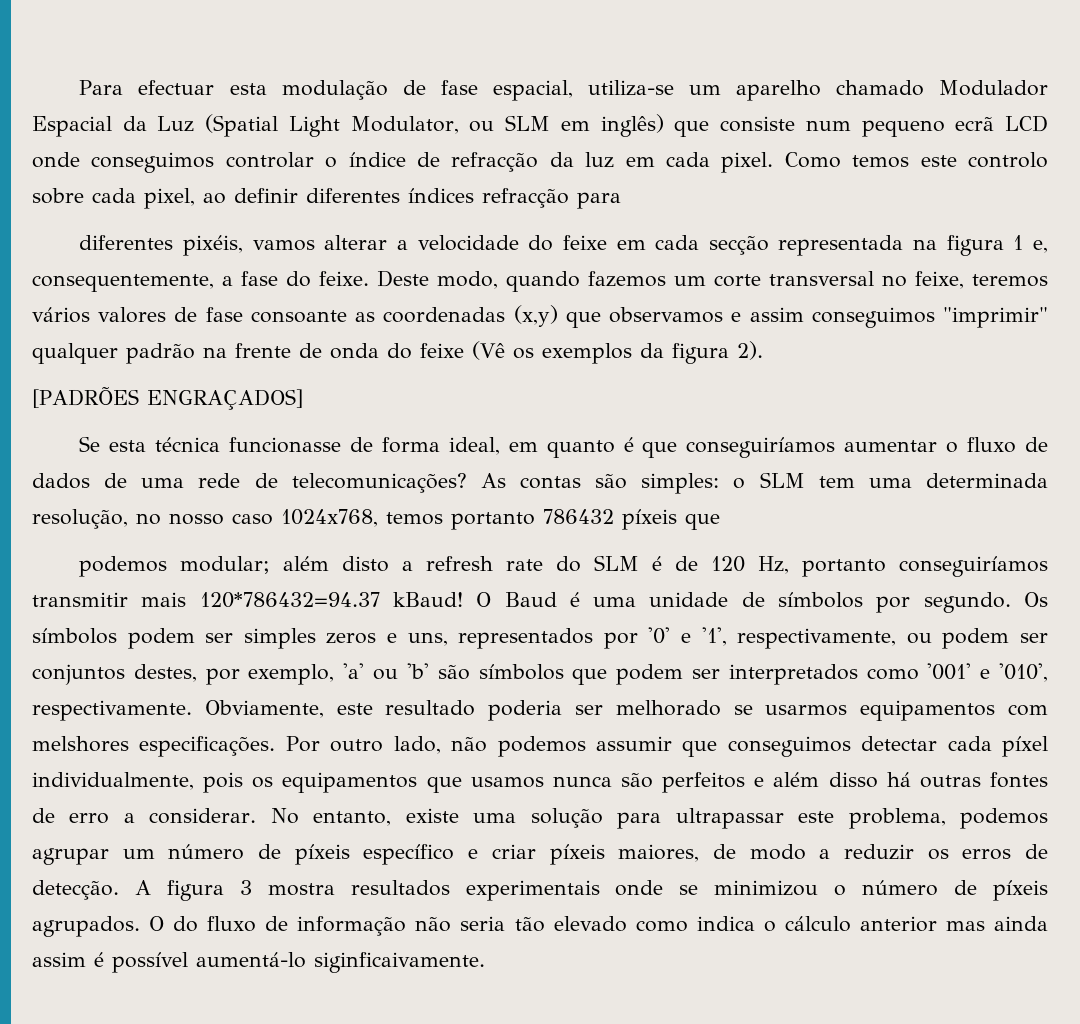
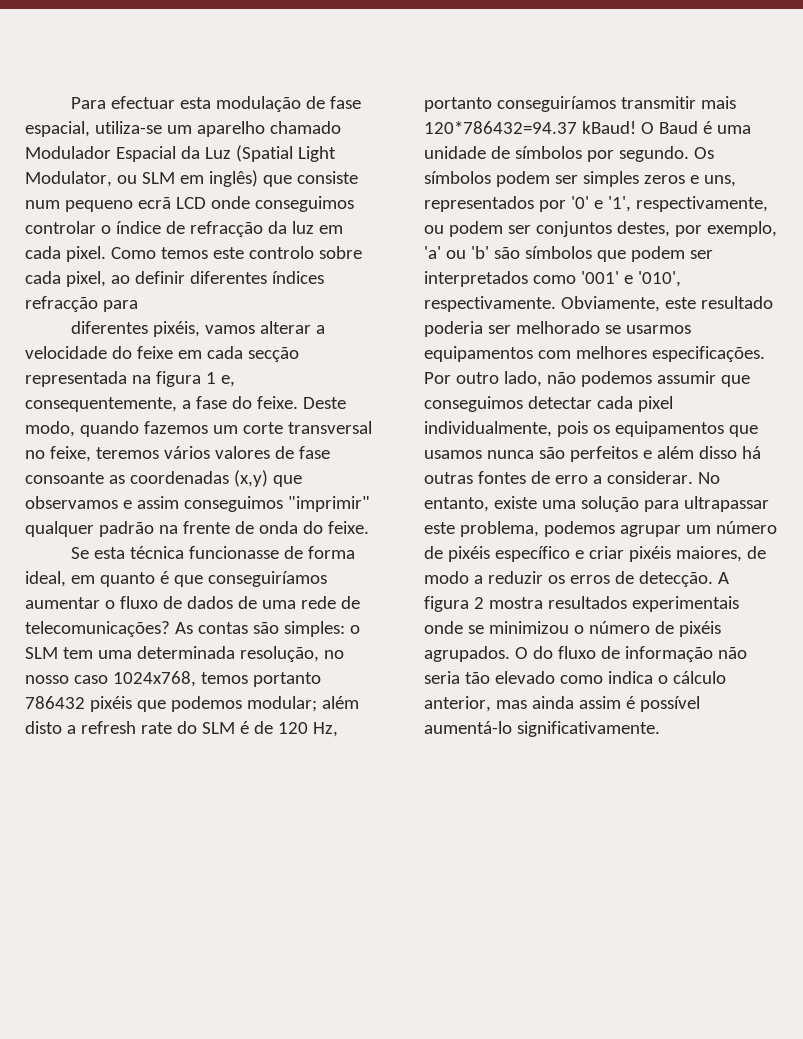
- Deste modo, quando fazemos um corte transversal no feixe, teremos vários valores de fase consoante as coordenadas (x,y) que observamos e assim conseguimos "imprimir" qualquer padrão na frente de onda do feixe (Vê os exemplos da figura 2).
- [PADRÕES ENGRAÇADOS]
+ Deste modo, quando fazemos um corte transversal no feixe, teremos vários valores de fase consoante as coordenadas (x,y) que observamos e assim conseguimos "imprimir" qualquer padrão na frente de onda do feixe.
- As contas são simples: o SLM tem uma determinada resolução, no nosso caso 1024x768, temos portanto 786432 píxeis que
- podemos modular; além disto a refresh rate do SLM é de 120 Hz, portanto conseguiríamos transmitir mais 120*786432=94.37 kBaud!
+ As contas são simples: o SLM tem uma determinada resolução, no nosso caso 1024x768, temos portanto 786432 pixéis que podemos modular; além disto a refresh rate do SLM é de 120 Hz, portanto conseguiríamos transmitir mais 120*786432=94.37 kBaud!
- Obviamente, este resultado poderia ser melhorado se usarmos equipamentos com melshores especificações.
+ Obviamente, este resultado poderia ser melhorado se usarmos equipamentos com melhores especificações.
- Por outro lado, não podemos assumir que conseguimos detectar cada píxel individualmente, pois os equipamentos que usamos nunca são perfeitos e além disso há outras fontes de erro a considerar.
+ Por outro lado, não podemos assumir que conseguimos detectar cada pixel individualmente, pois os equipamentos que usamos nunca são perfeitos e além disso há outras fontes de erro a considerar.
- No entanto, existe uma solução para ultrapassar este problema, podemos agrupar um número de píxeis específico e criar píxeis maiores, de modo a reduzir os erros de detecção.
+ No entanto, existe uma solução para ultrapassar este problema, podemos agrupar um número de pixéis específico e criar pixéis maiores, de modo a reduzir os erros de detecção.
- A figura 3 mostra resultados experimentais onde se minimizou o número de píxeis agrupados.
+ A figura 2 mostra resultados experimentais onde se minimizou o número de pixéis agrupados.
- O do fluxo de informação não seria tão elevado como indica o cálculo anterior mas ainda assim é possível aumentá-lo siginficaivamente.
+ O do fluxo de informação não seria tão elevado como indica o cálculo anterior, mas ainda assim é possível aumentá-lo significativamente.

